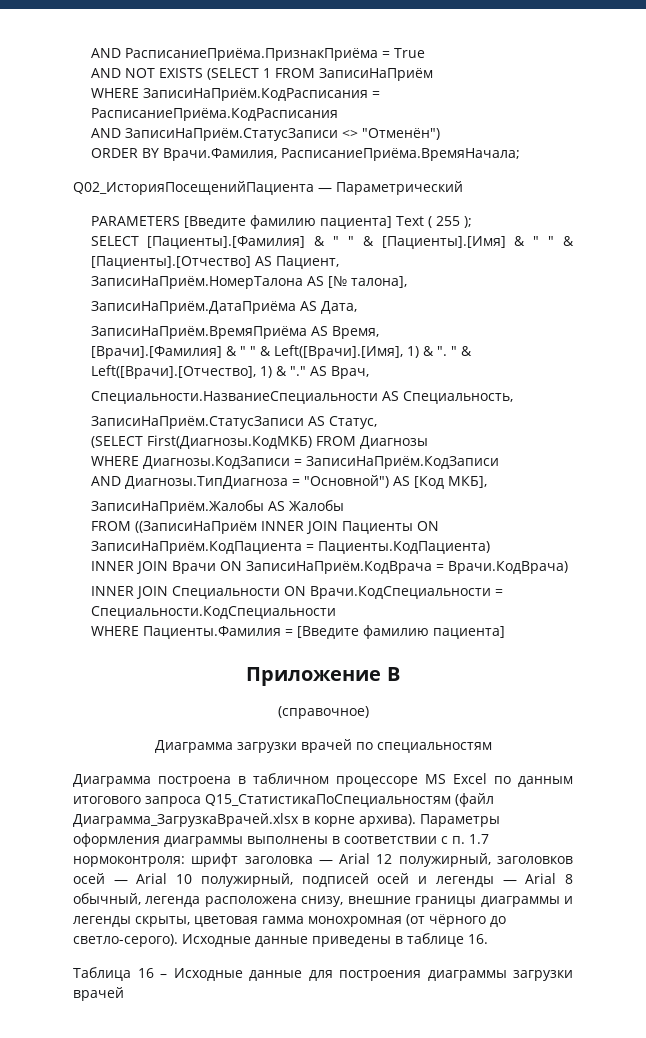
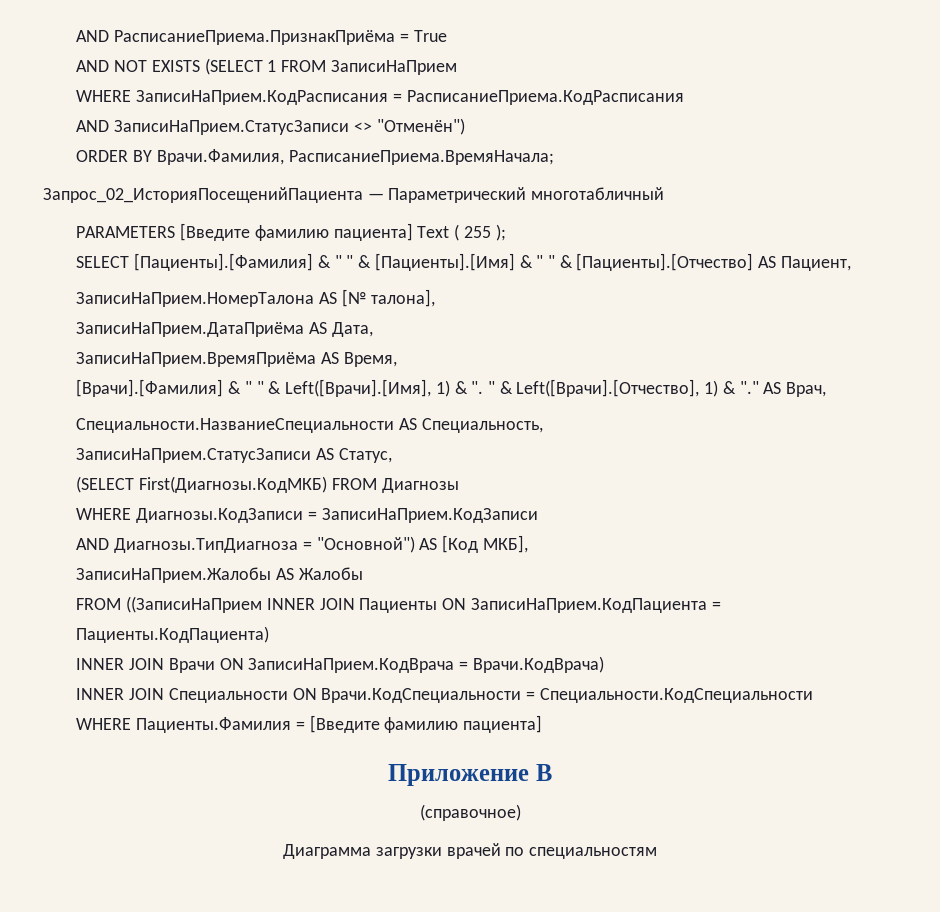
- AND РасписаниеПриёма.ПризнакПриёма = True
+ AND РасписаниеПриема.ПризнакПриёма = True
- AND NOT EXISTS (SELECT 1 FROM ЗаписиНаПриём
- WHERE ЗаписиНаПриём.КодРасписания = РасписаниеПриёма.КодРасписания
- AND ЗаписиНаПриём.СтатусЗаписи <> "Отменён")
+ AND NOT EXISTS (SELECT 1 FROM ЗаписиНаПрием
+ WHERE ЗаписиНаПрием.КодРасписания = РасписаниеПриема.КодРасписания
+ AND ЗаписиНаПрием.СтатусЗаписи <> "Отменён")
- ORDER BY Врачи.Фамилия, РасписаниеПриёма.ВремяНачала;
- Q02_ИсторияПосещенийПациента — Параметрический
+ ORDER BY Врачи.Фамилия, РасписаниеПриема.ВремяНачала;
+ Запрос_02_ИсторияПосещенийПациента — Параметрический многотабличный
- ЗаписиНаПриём.НомерТалона AS [№ талона],
+ ЗаписиНаПрием.НомерТалона AS [№ талона],
- ЗаписиНаПриём.ДатаПриёма AS Дата,
+ ЗаписиНаПрием.ДатаПриёма AS Дата,
- ЗаписиНаПриём.ВремяПриёма AS Время,
+ ЗаписиНаПрием.ВремяПриёма AS Время,
- ЗаписиНаПриём.СтатусЗаписи AS Статус,
+ ЗаписиНаПрием.СтатусЗаписи AS Статус,
- WHERE Диагнозы.КодЗаписи = ЗаписиНаПриём.КодЗаписи
+ WHERE Диагнозы.КодЗаписи = ЗаписиНаПрием.КодЗаписи
- ЗаписиНаПриём.Жалобы AS Жалобы
+ ЗаписиНаПрием.Жалобы AS Жалобы
- FROM ((ЗаписиНаПриём INNER JOIN Пациенты ON ЗаписиНаПриём.КодПациента = Пациенты.КодПациента)
+ FROM ((ЗаписиНаПрием INNER JOIN Пациенты ON ЗаписиНаПрием.КодПациента = Пациенты.КодПациента)
- INNER JOIN Врачи ON ЗаписиНаПриём.КодВрача = Врачи.КодВрача)
+ INNER JOIN Врачи ON ЗаписиНаПрием.КодВрача = Врачи.КодВрача)
- Диаграмма построена в табличном процессоре MS Excel по данным итогового запроса Q15_СтатистикаПоСпециальностям (файл Диаграмма_ЗагрузкаВрачей.xlsx в корне архива). Параметры оформления диаграммы выполнены в соответствии с п. 1.7 нормоконтроля: шрифт заголовка — Arial 12 полужирный, заголовков осей — Arial 10 полужирный, подписей осей и легенды — Arial 8 обычный, легенда расположена снизу, внешние границы диаграммы и легенды скрыты, цветовая гамма монохромная (от чёрного до светло-серого). Исходные данные приведены в таблице 16.
- Таблица 16 – Исходные данные для построения диаграммы загрузки врачей

